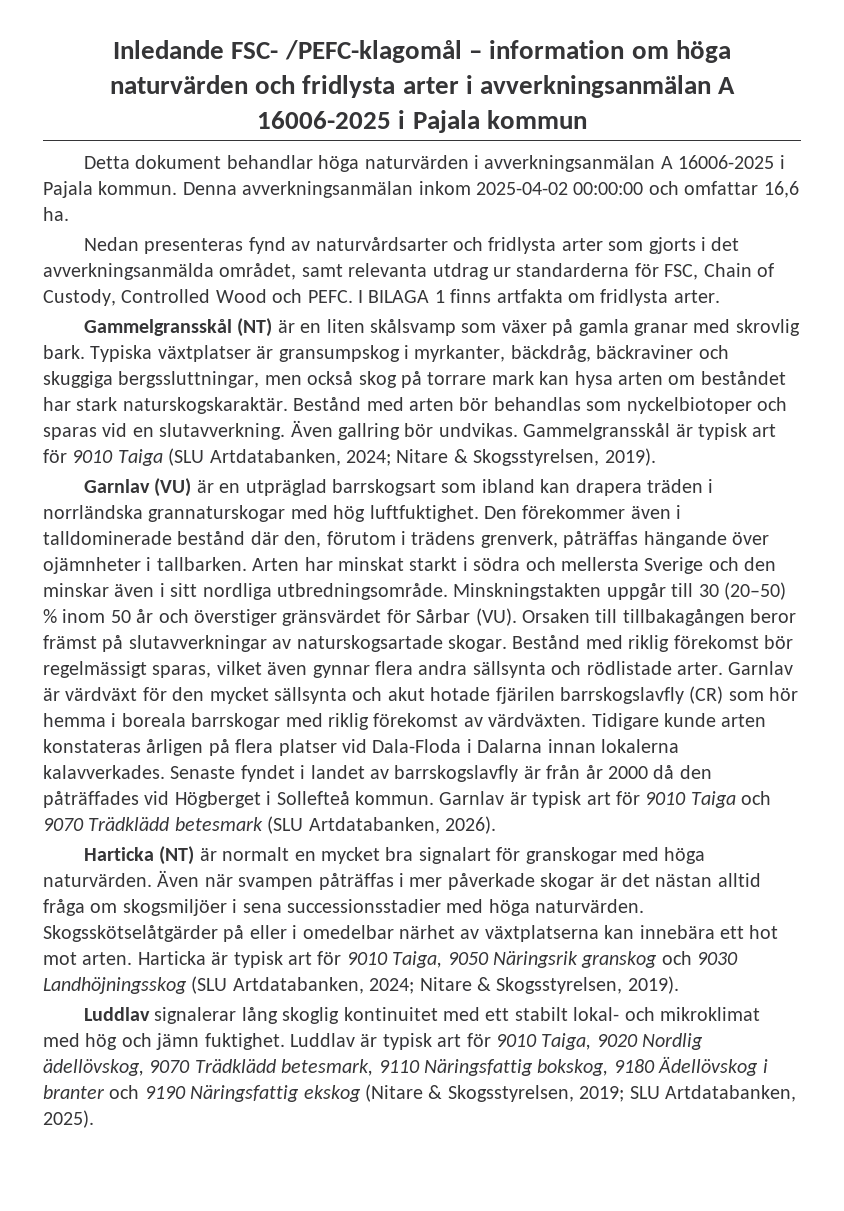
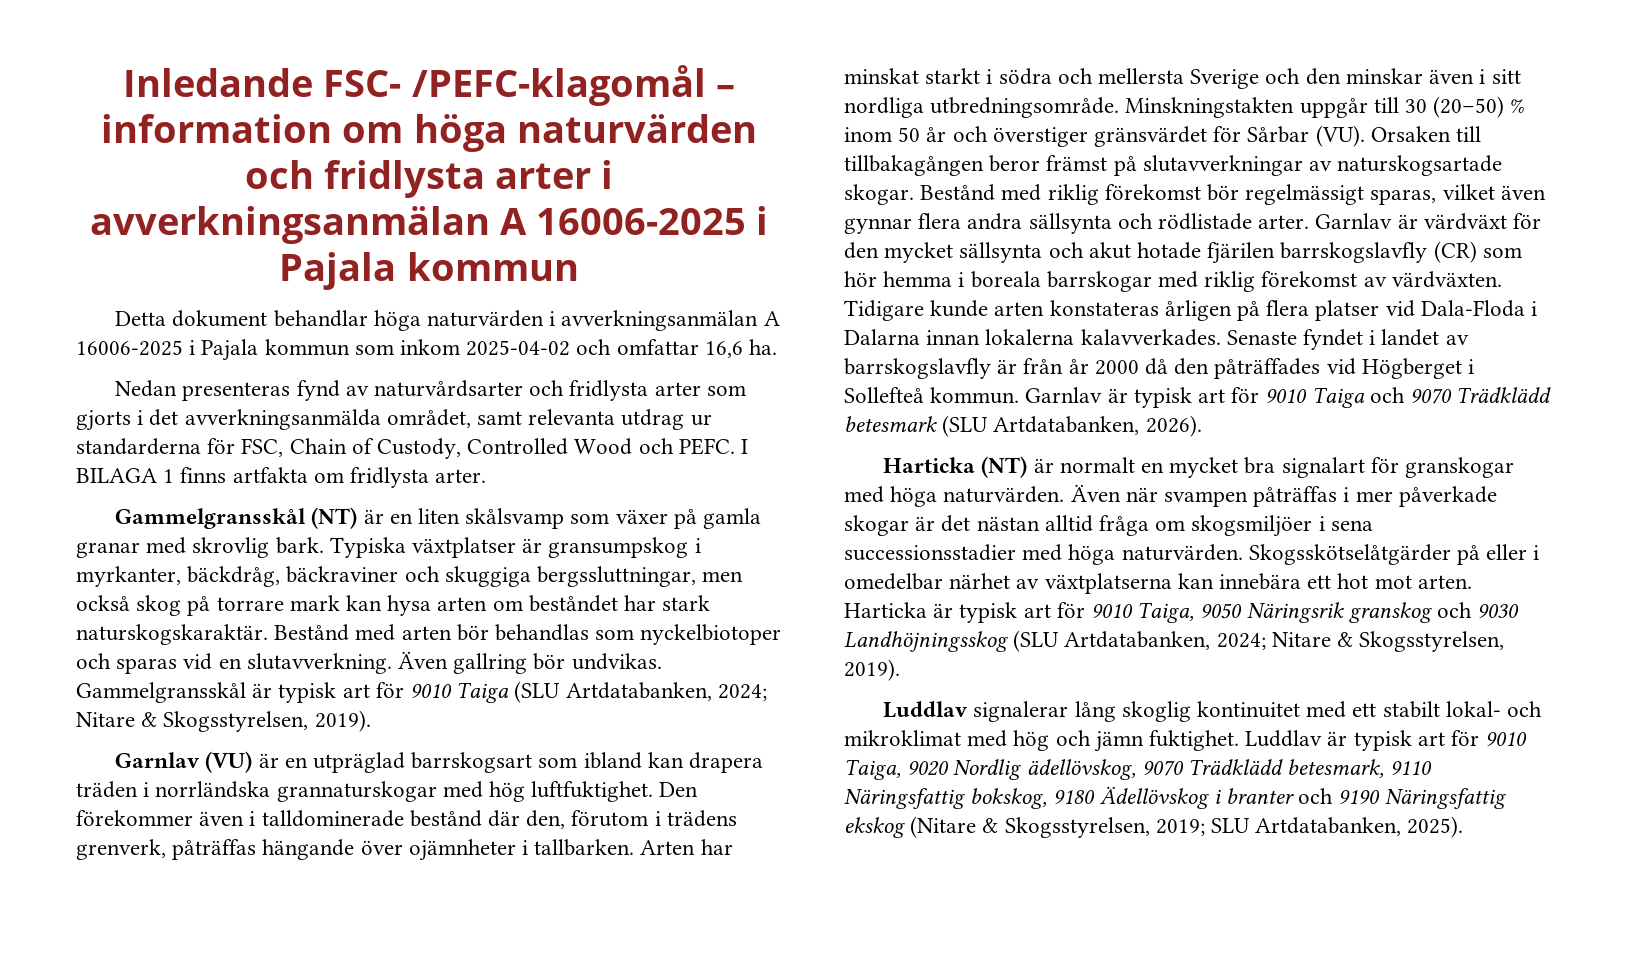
- Detta dokument behandlar höga naturvärden i avverkningsanmälan A 16006-2025 i Pajala kommun. Denna avverkningsanmälan inkom 2025-04-02 00:00:00 och omfattar 16,6 ha.
+ Detta dokument behandlar höga naturvärden i avverkningsanmälan A 16006-2025 i Pajala kommun som inkom 2025-04-02 och omfattar 16,6 ha.

